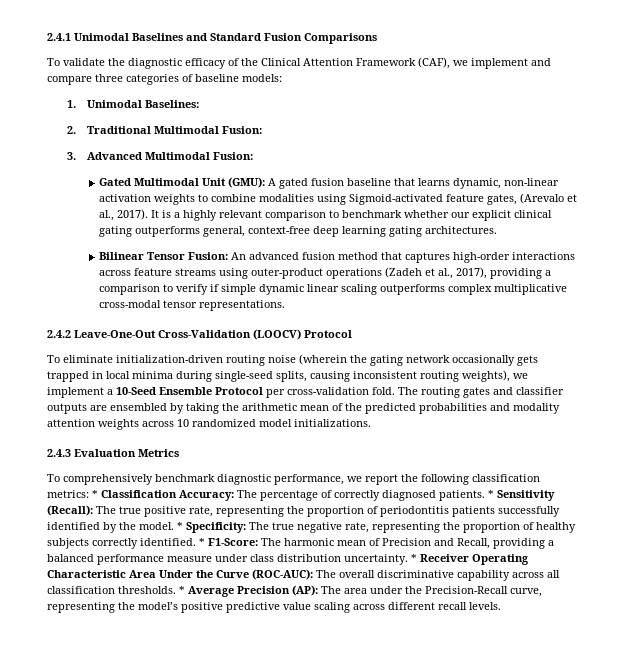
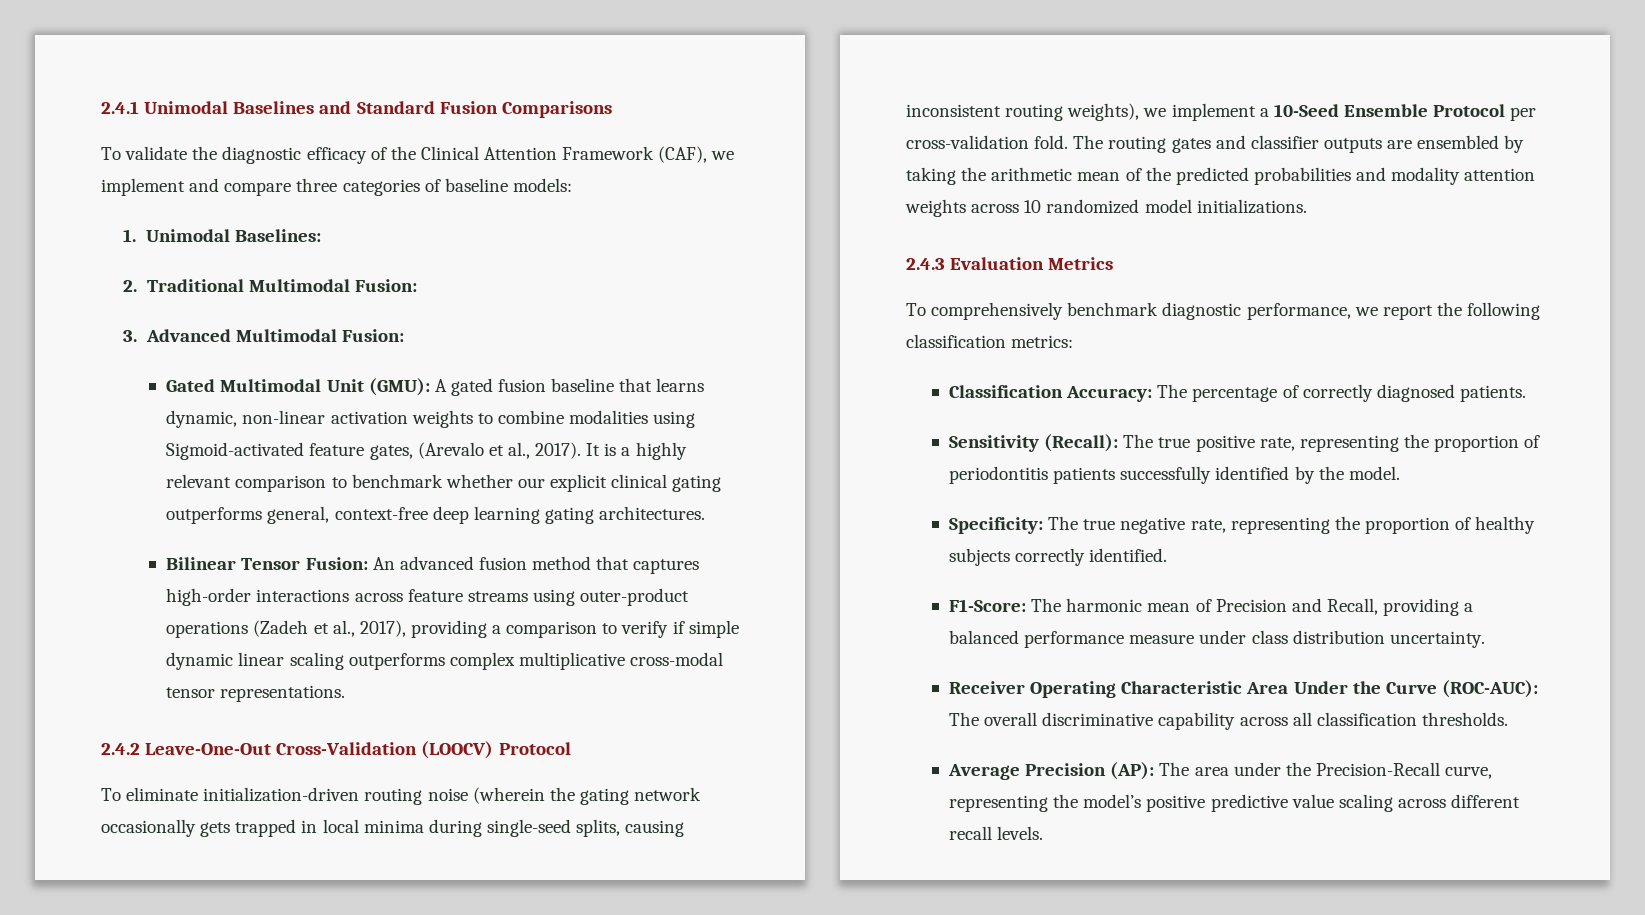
- To comprehensively benchmark diagnostic performance, we report the following classification metrics: * Classification Accuracy:
+ To comprehensively benchmark diagnostic performance, we report the following classification metrics:
+ Classification Accuracy:
- The percentage of correctly diagnosed patients. * Sensitivity (Recall):
+ The percentage of correctly diagnosed patients.
+ Sensitivity (Recall):
- The true positive rate, representing the proportion of periodontitis patients successfully identified by the model. * Specificity:
+ The true positive rate, representing the proportion of periodontitis patients successfully identified by the model.
+ Specificity:
- The true negative rate, representing the proportion of healthy subjects correctly identified. * F1-Score:
+ The true negative rate, representing the proportion of healthy subjects correctly identified.
+ F1-Score:
- The harmonic mean of Precision and Recall, providing a balanced performance measure under class distribution uncertainty. * Receiver Operating Characteristic Area Under the Curve (ROC-AUC):
+ The harmonic mean of Precision and Recall, providing a balanced performance measure under class distribution uncertainty.
+ Receiver Operating Characteristic Area Under the Curve (ROC-AUC):
- The overall discriminative capability across all classification thresholds. * Average Precision (AP):
+ The overall discriminative capability across all classification thresholds.
+ Average Precision (AP):

